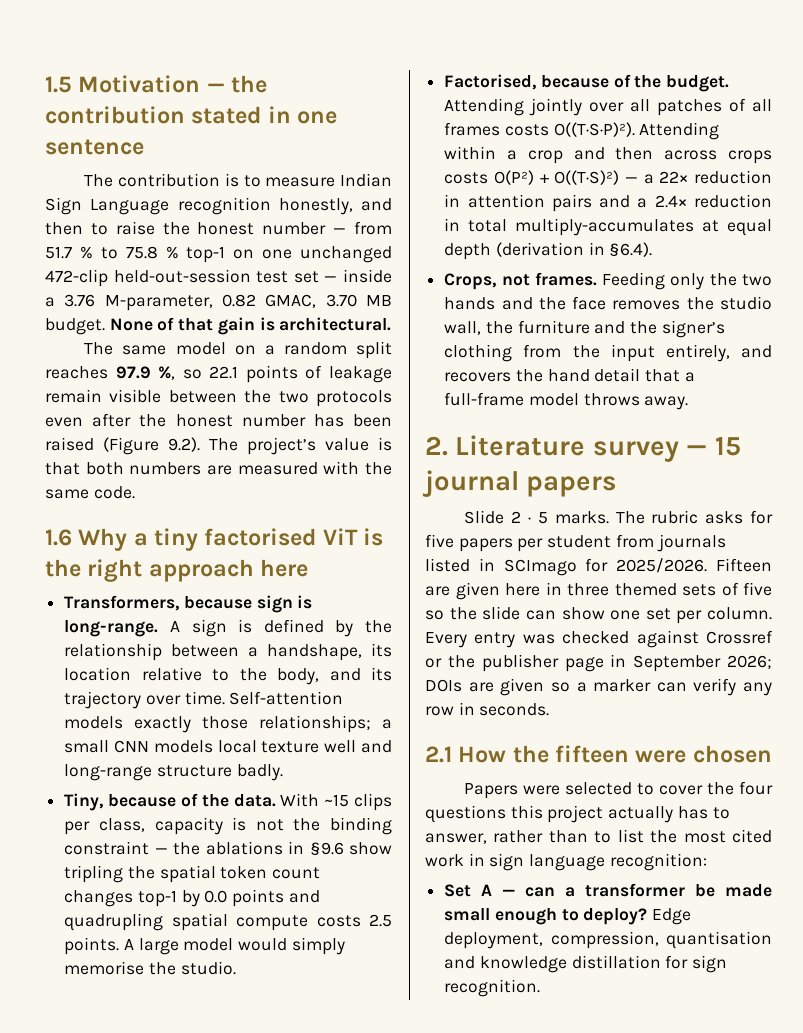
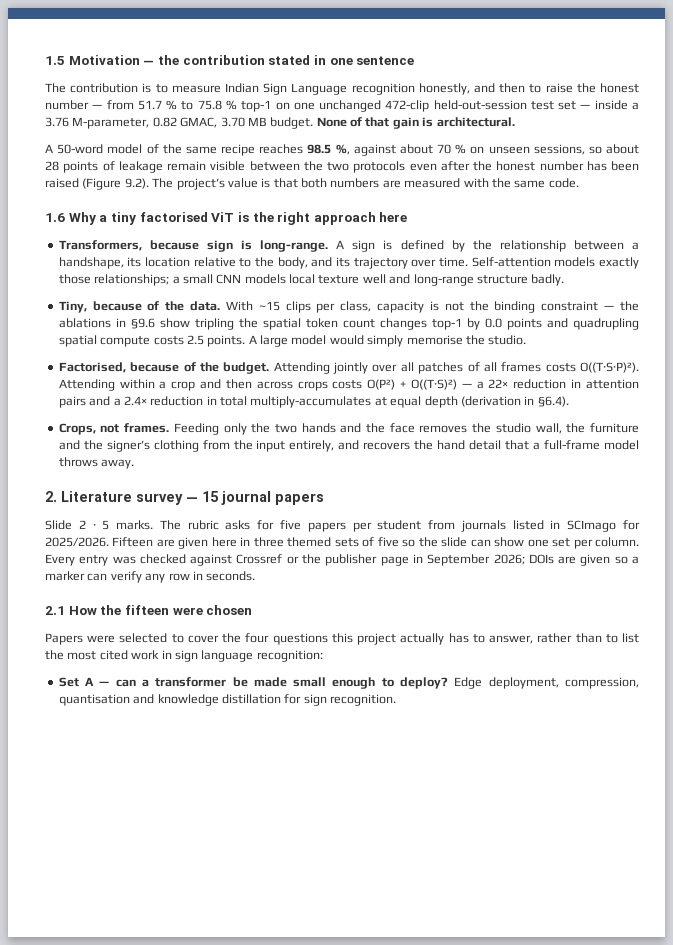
- The same model on a random split reaches 97.9 %, so 22.1 points of leakage remain visible between the two protocols even after the honest number has been raised (Figure 9.2). The project’s value is that both numbers are measured with the same code.
+ A 50-word model of the same recipe reaches 98.5 %, against about 70 % on unseen sessions, so about 28 points of leakage remain visible between the two protocols even after the honest number has been raised (Figure 9.2). The project’s value is that both numbers are measured with the same code.

